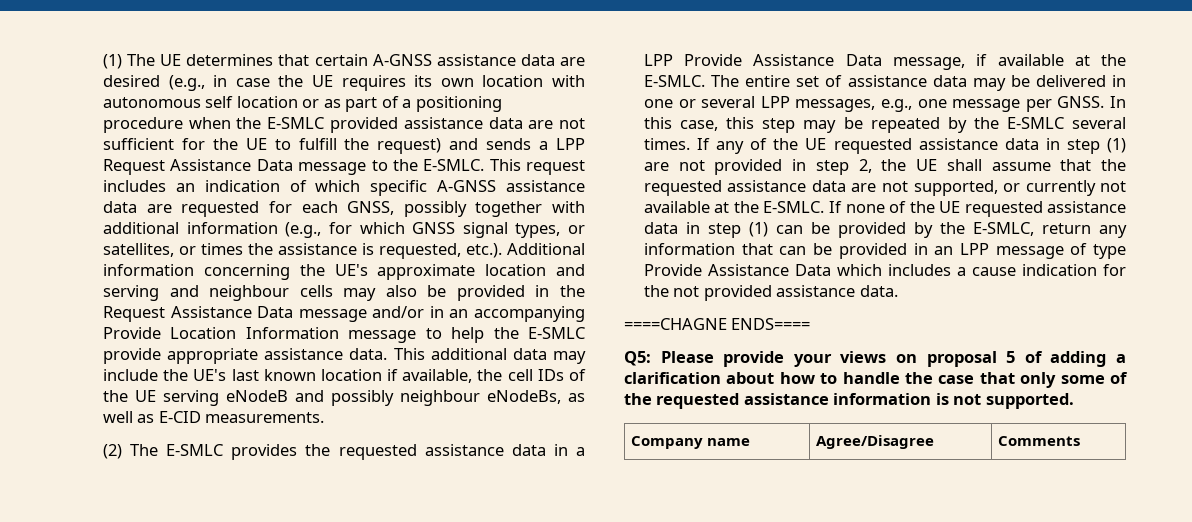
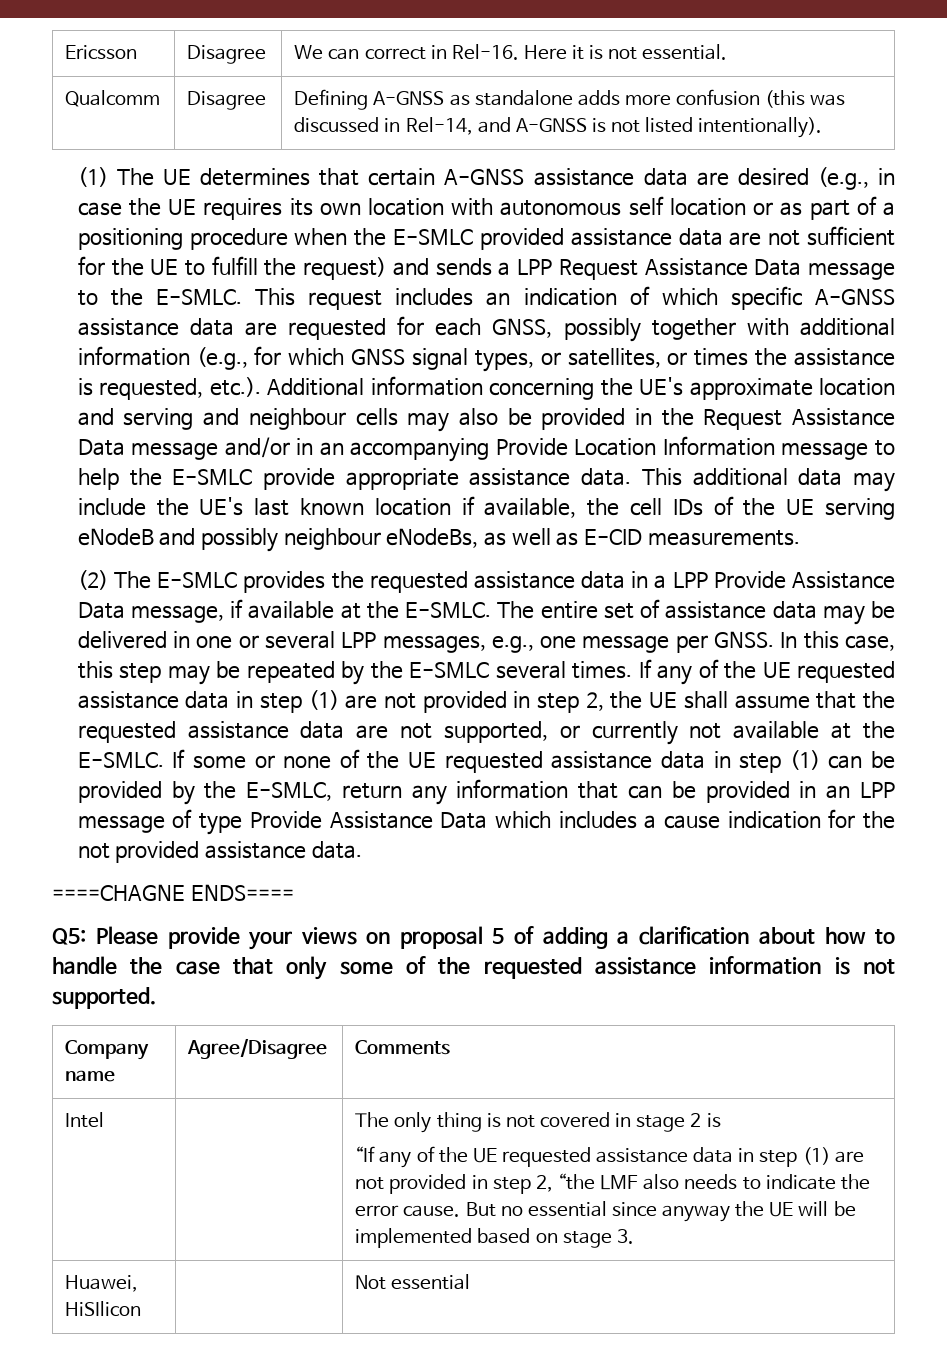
+ Ericsson | Disagree | We can correct in Rel-16. Here it is not essential.
+ Qualcomm | Disagree | Defining A-GNSS as standalone adds more confusion (this was discussed in Rel-14, and A-GNSS is not listed intentionally).
- If none of the UE requested assistance data in step (1) can be provided by the E-SMLC, return any information that can be provided in an LPP message of type Provide Assistance Data which includes a cause indication for the not provided assistance data.
+ If some or none of the UE requested assistance data in step (1) can be provided by the E-SMLC, return any information that can be provided in an LPP message of type Provide Assistance Data which includes a cause indication for the not provided assistance data.
+ Intel | | The only thing is not covered in stage 2 is
+ “If any of the UE requested assistance data in step (1) are not provided in step 2, “the LMF also needs to indicate the error cause. But no essential since anyway the UE will be implemented based on stage 3.
+ Huawei, HiSIlicon | | Not essential

